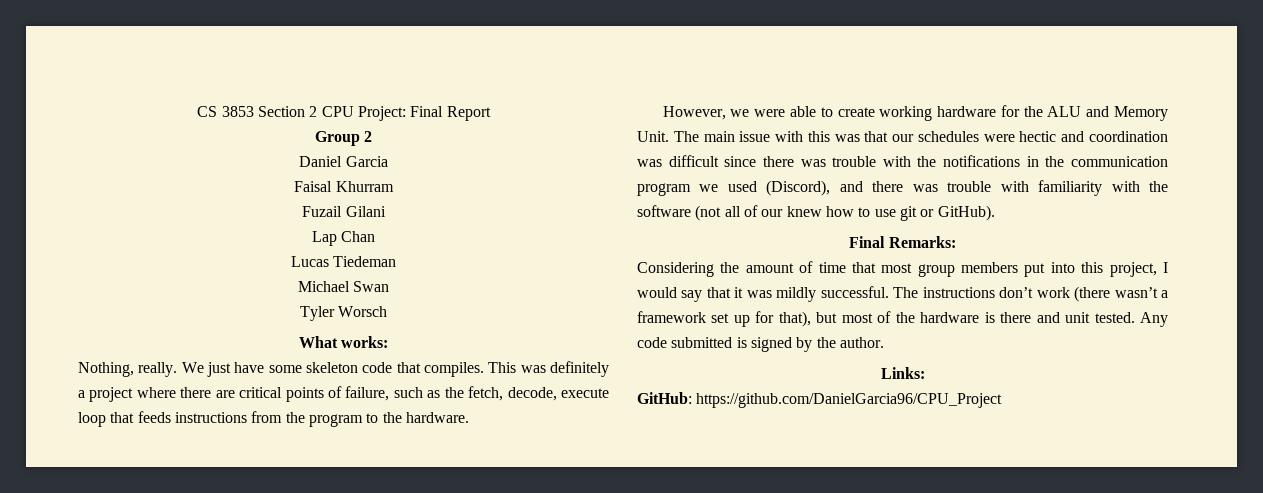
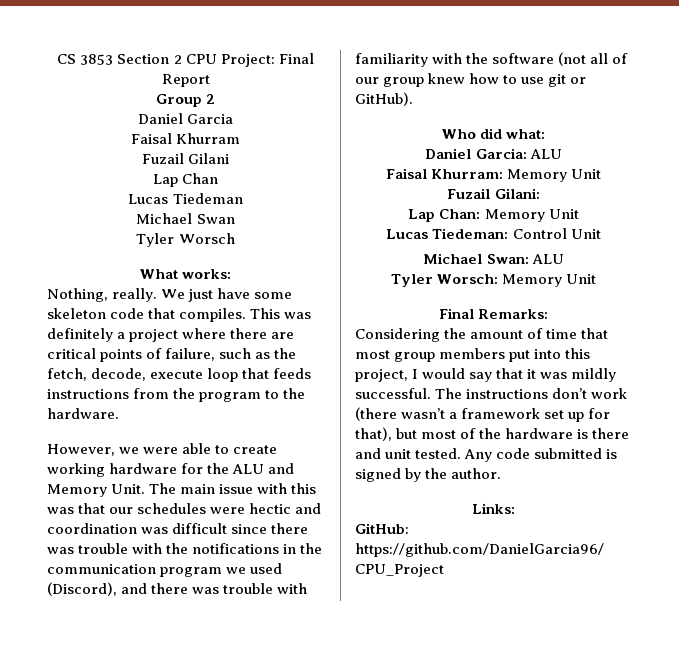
- The main issue with this was that our schedules were hectic and coordination was difficult since there was trouble with the notifications in the communication program we used (Discord), and there was trouble with familiarity with the software (not all of our knew how to use git or GitHub).
+ The main issue with this was that our schedules were hectic and coordination was difficult since there was trouble with the notifications in the communication program we used (Discord), and there was trouble with familiarity with the software (not all of our group knew how to use git or GitHub).
+ Who did what:
+ Daniel Garcia: ALU
+ Faisal Khurram: Memory Unit
+ Fuzail Gilani:
+ Lap Chan: Memory Unit
+ Lucas Tiedeman: Control Unit
+ Michael Swan: ALU
+ Tyler Worsch: Memory Unit

